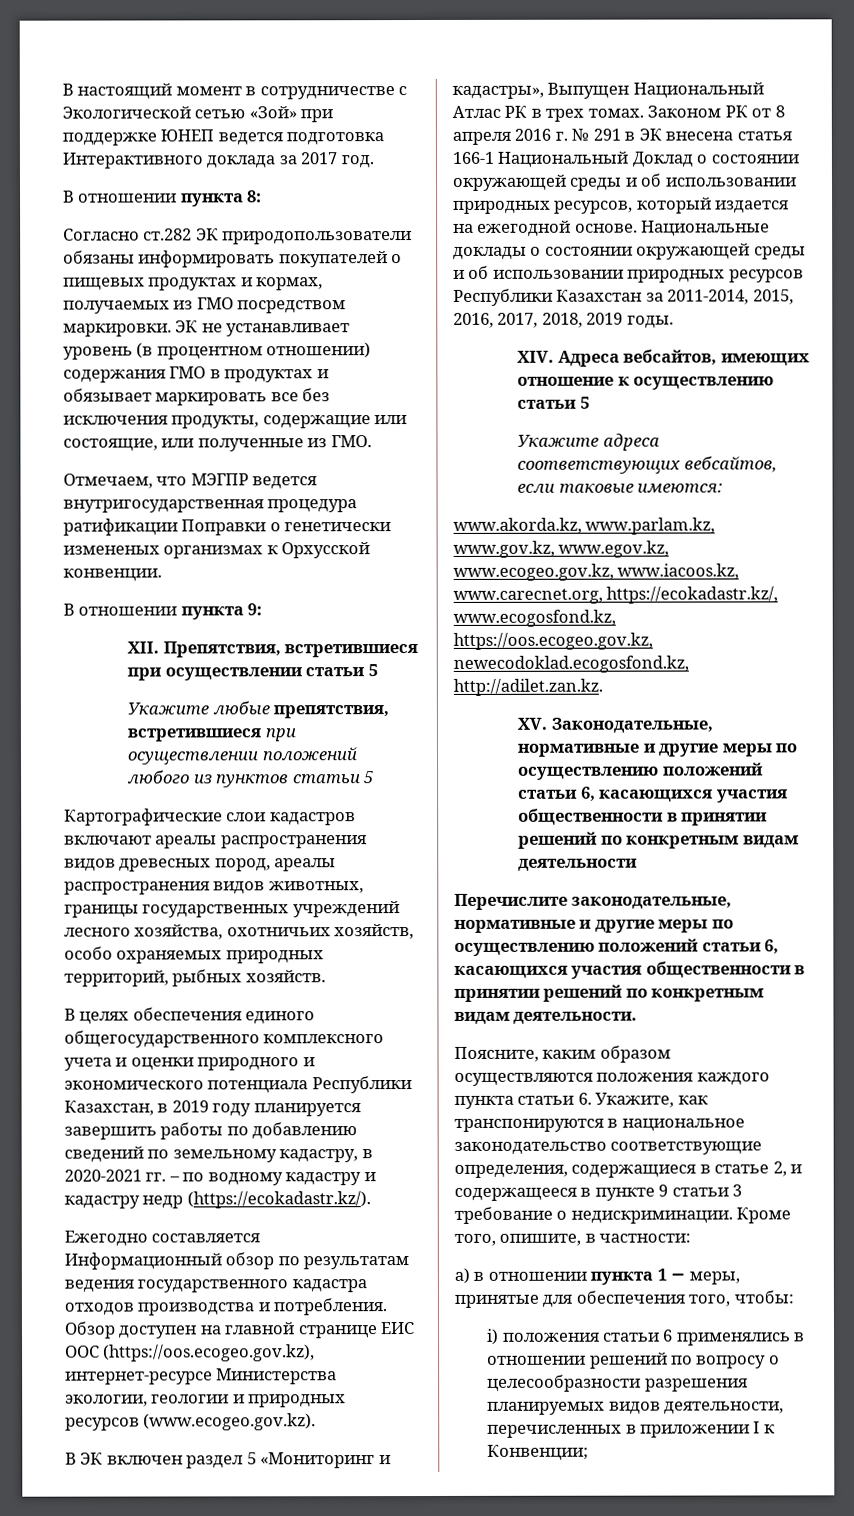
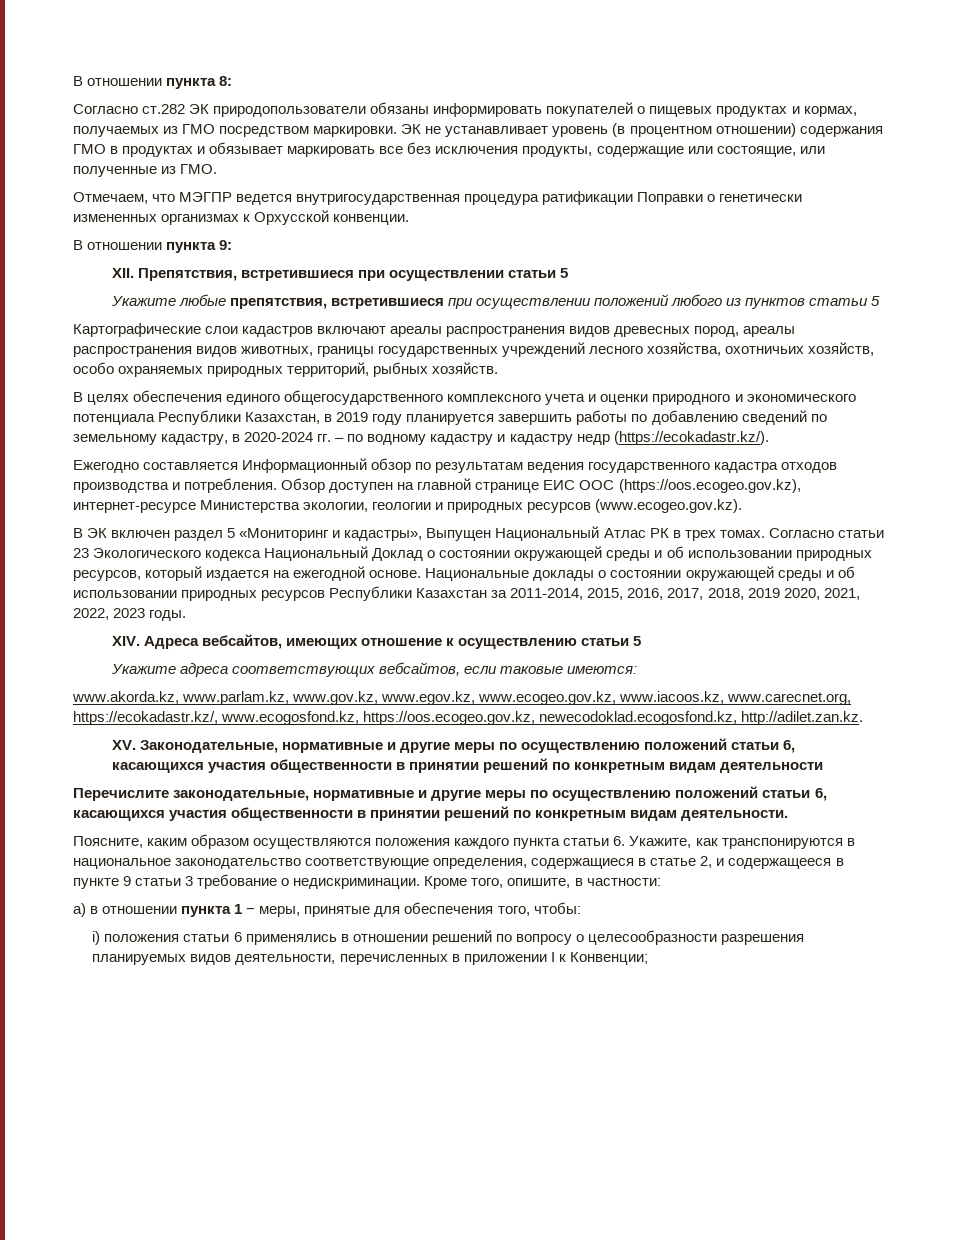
- В настоящий момент в сотрудничестве с Экологической сетью «Зой» при поддержке ЮНЕП ведется подготовка Интерактивного доклада за 2017 год.
- Отмечаем, что МЭГПР ведется внутригосударственная процедура ратификации Поправки о генетически измененых организмах к Орхусской конвенции.
+ Отмечаем, что МЭГПР ведется внутригосударственная процедура ратификации Поправки о генетически измененных организмах к Орхусской конвенции.
- В целях обеспечения единого общегосударственного комплексного учета и оценки природного и экономического потенциала Республики Казахстан, в 2019 году планируется завершить работы по добавлению сведений по земельному кадастру, в 2020-2021 гг. – по водному кадастру и кадастру недр (https://ecokadastr.kz/).
+ В целях обеспечения единого общегосударственного комплексного учета и оценки природного и экономического потенциала Республики Казахстан, в 2019 году планируется завершить работы по добавлению сведений по земельному кадастру, в 2020-2024 гг. – по водному кадастру и кадастру недр (https://ecokadastr.kz/).
- Законом РК от 8 апреля 2016 г. № 291 в ЭК внесена статья 166-1 Национальный Доклад о состоянии окружающей среды и об использовании природных ресурсов, который издается на ежегодной основе.
+ Согласно статьи 23 Экологического кодекса Национальный Доклад о состоянии окружающей среды и об использовании природных ресурсов, который издается на ежегодной основе.
- Национальные доклады о состоянии окружающей среды и об использовании природных ресурсов Республики Казахстан за 2011-2014, 2015, 2016, 2017, 2018, 2019 годы.
+ Национальные доклады о состоянии окружающей среды и об использовании природных ресурсов Республики Казахстан за 2011-2014, 2015, 2016, 2017, 2018, 2019 2020, 2021, 2022, 2023 годы.

